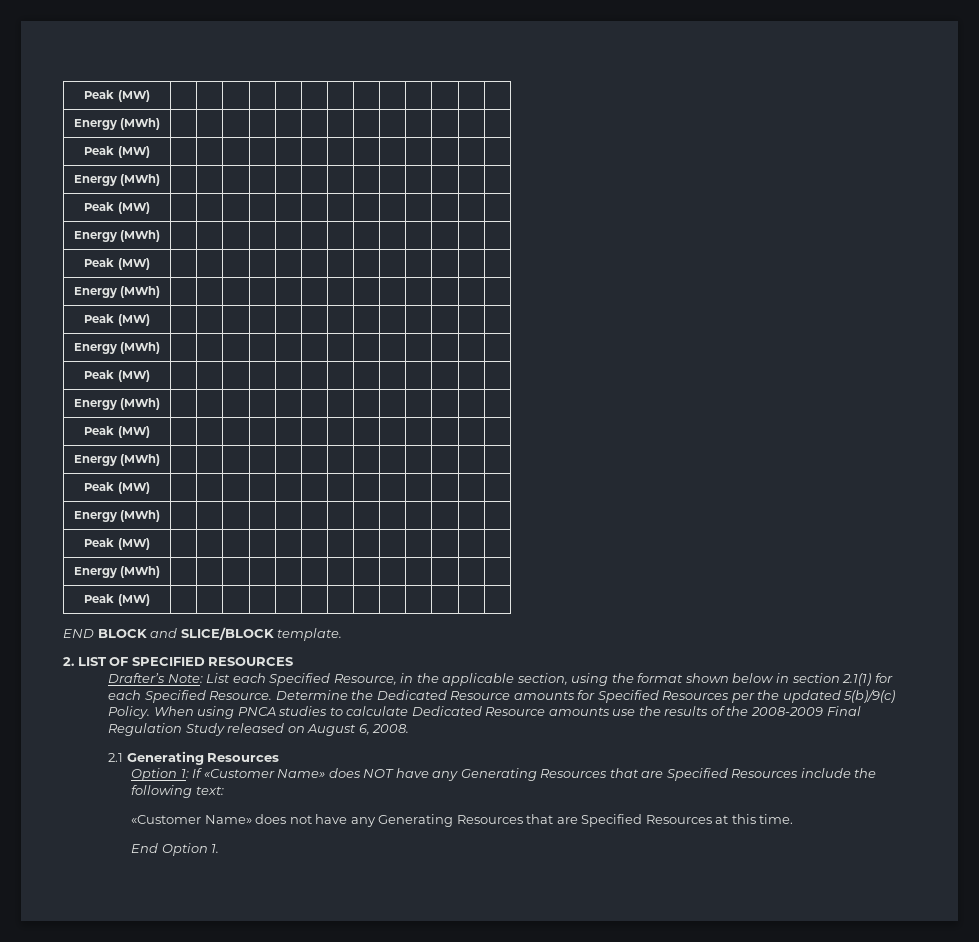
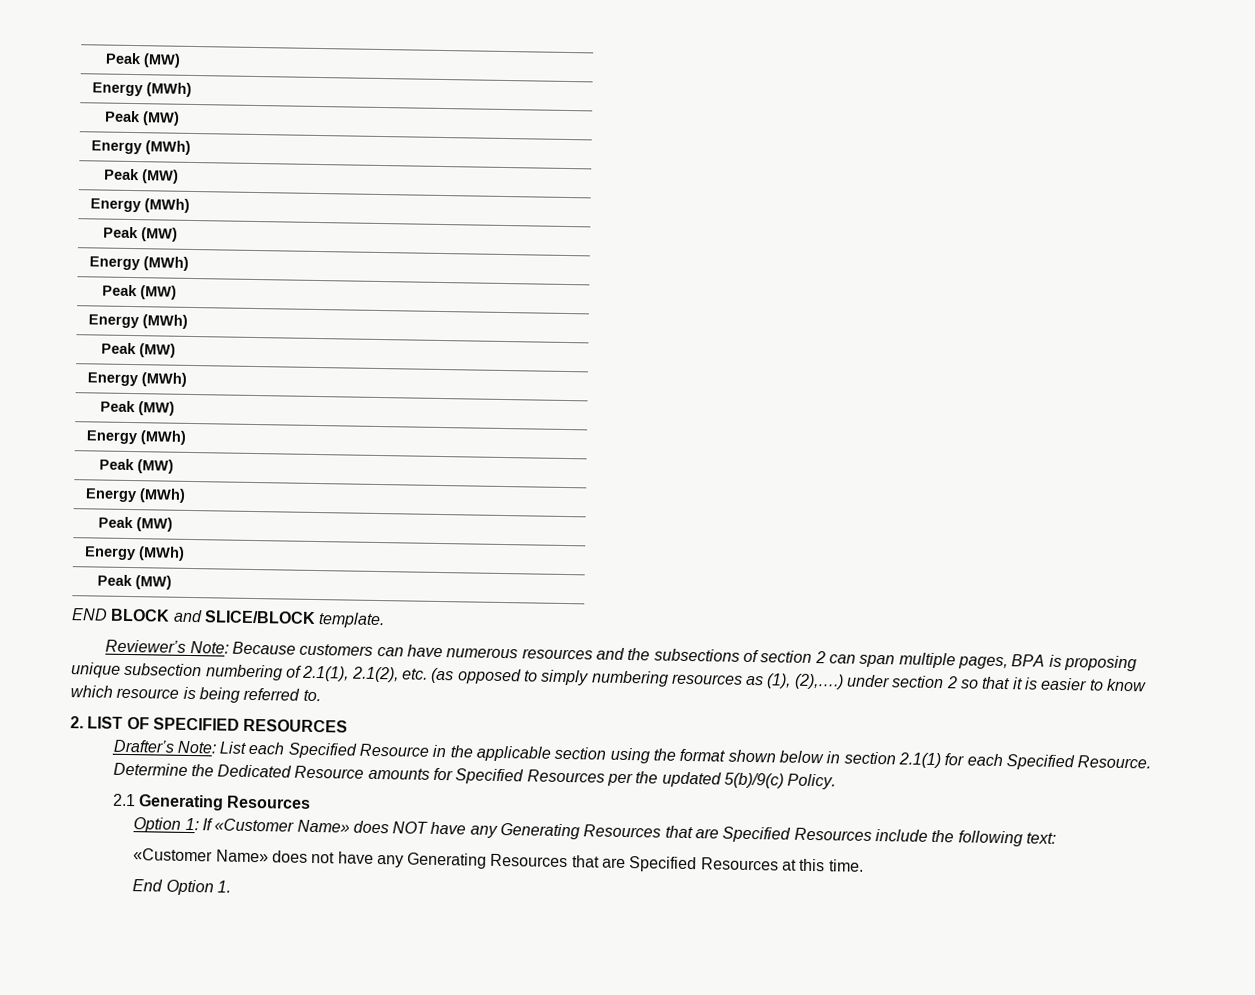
+ Reviewer’s Note: Because customers can have numerous resources and the subsections of section 2 can span multiple pages, BPA is proposing unique subsection numbering of 2.1(1), 2.1(2), etc. (as opposed to simply numbering resources as (1), (2),….) under section 2 so that it is easier to know which resource is being referred to.
- Drafter’s Note: List each Specified Resource, in the applicable section, using the format shown below in section 2.1(1) for each Specified Resource.
+ Drafter’s Note: List each Specified Resource in the applicable section using the format shown below in section 2.1(1) for each Specified Resource.
- When using PNCA studies to calculate Dedicated Resource amounts use the results of the 2008-2009 Final Regulation Study released on August 6, 2008.

